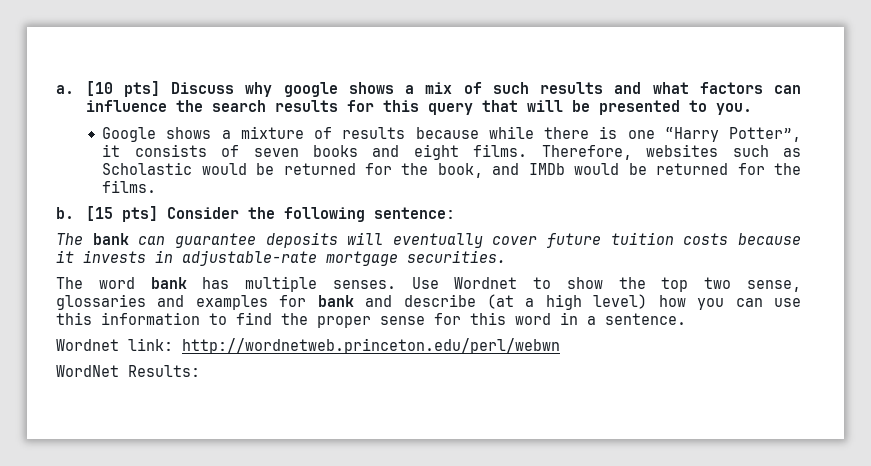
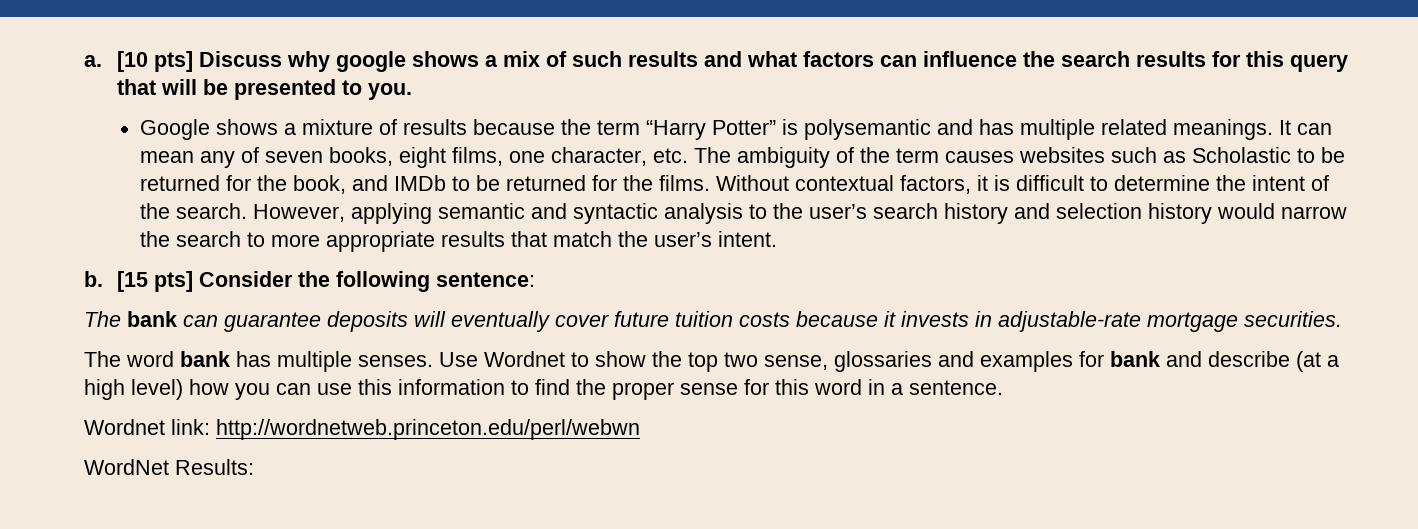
- Google shows a mixture of results because while there is one “Harry Potter”, it consists of seven books and eight films. Therefore, websites such as Scholastic would be returned for the book, and IMDb would be returned for the films.
+ Google shows a mixture of results because the term “Harry Potter” is polysemantic and has multiple related meanings. It can mean any of seven books, eight films, one character, etc. The ambiguity of the term causes websites such as Scholastic to be returned for the book, and IMDb to be returned for the films. Without contextual factors, it is difficult to determine the intent of the search. However, applying semantic and syntactic analysis to the user’s search history and selection history would narrow the search to more appropriate results that match the user’s intent.

